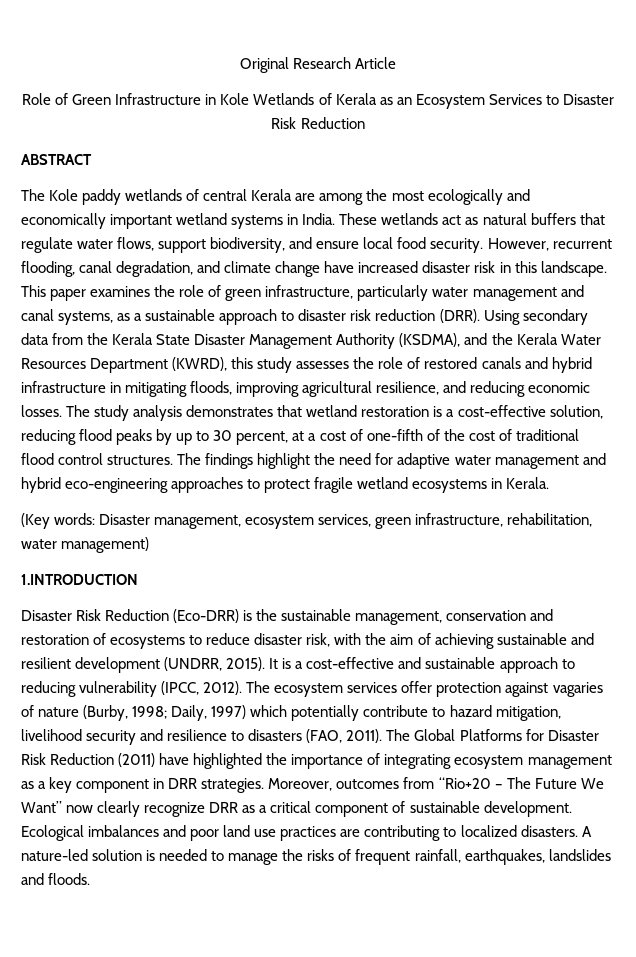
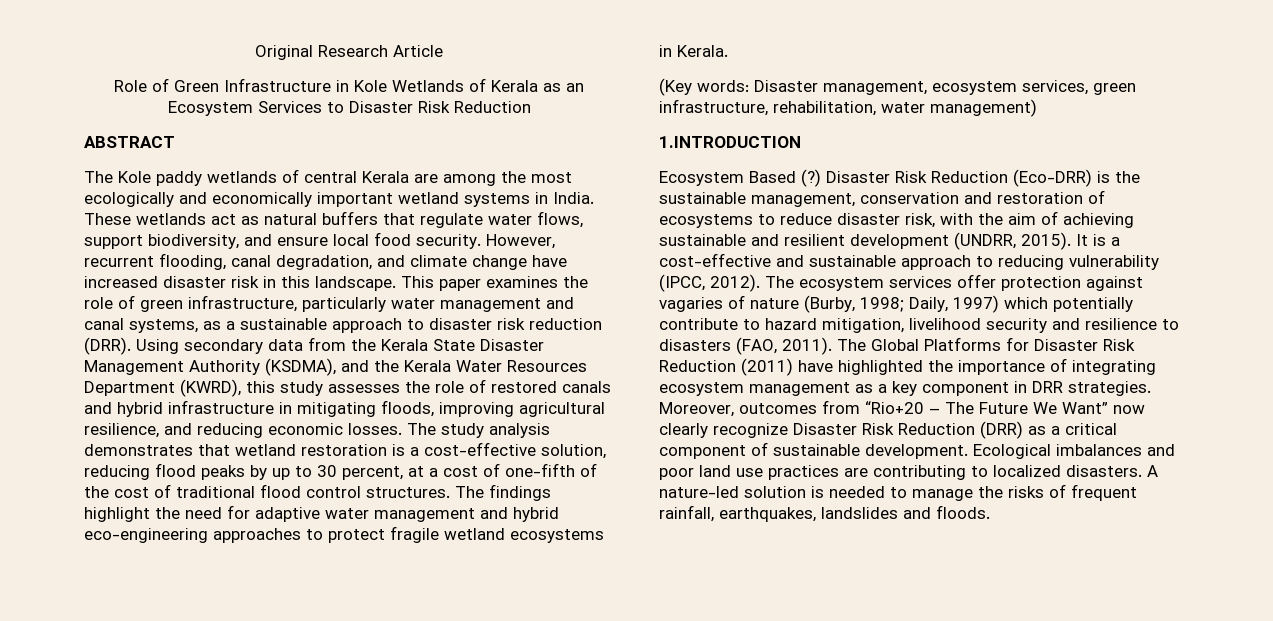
+ Ecosystem Based (?)
- Moreover, outcomes from “Rio+20 – The Future We Want” now clearly recognize DRR as a critical component of sustainable development.
+ Moreover, outcomes from “Rio+20 – The Future We Want” now clearly recognize Disaster Risk Reduction (DRR) as a critical component of sustainable development.

